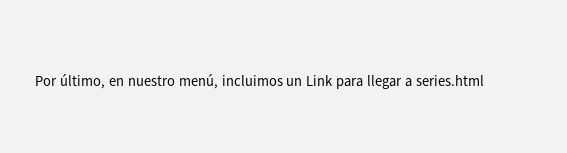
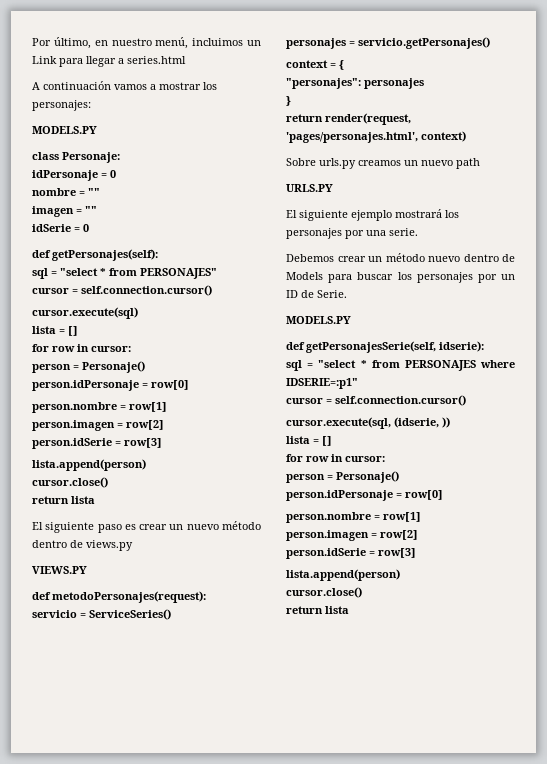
+ A continuación vamos a mostrar los personajes:
+ MODELS.PY
+ class Personaje:
+ idPersonaje = 0
+ nombre = ""
+ imagen = ""
+ idSerie = 0
+ def getPersonajes(self):
+ sql = "select * from PERSONAJES"
+ cursor = self.connection.cursor()
+ cursor.execute(sql)
+ lista = []
+ for row in cursor:
+ person = Personaje()
+ person.idPersonaje = row[0]
+ person.nombre = row[1]
+ person.imagen = row[2]
+ person.idSerie = row[3]
+ lista.append(person)
+ cursor.close()
+ return lista
+ El siguiente paso es crear un nuevo método dentro de views.py
+ VIEWS.PY
+ def metodoPersonajes(request):
+ servicio = ServiceSeries()
+ personajes = servicio.getPersonajes()
+ context = {
+ "personajes": personajes
+ }
+ return render(request, 'pages/personajes.html', context)
+ Sobre urls.py creamos un nuevo path
+ URLS.PY
+ El siguiente ejemplo mostrará los personajes por una serie.
+ Debemos crear un método nuevo dentro de Models para buscar los personajes por un ID de Serie.
+ MODELS.PY
+ def getPersonajesSerie(self, idserie):
+ sql = "select * from PERSONAJES where IDSERIE=:p1"
+ cursor = self.connection.cursor()
+ cursor.execute(sql, (idserie, ))
+ lista = []
+ for row in cursor:
+ person = Personaje()
+ person.idPersonaje = row[0]
+ person.nombre = row[1]
+ person.imagen = row[2]
+ person.idSerie = row[3]
+ lista.append(person)
+ cursor.close()
+ return lista

